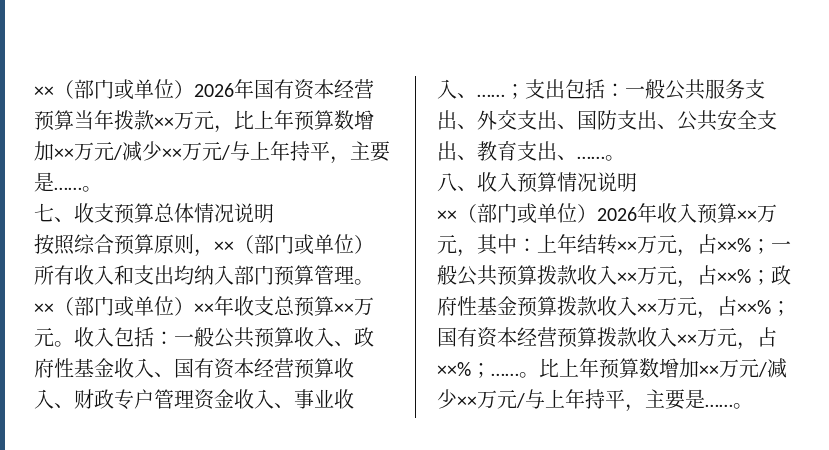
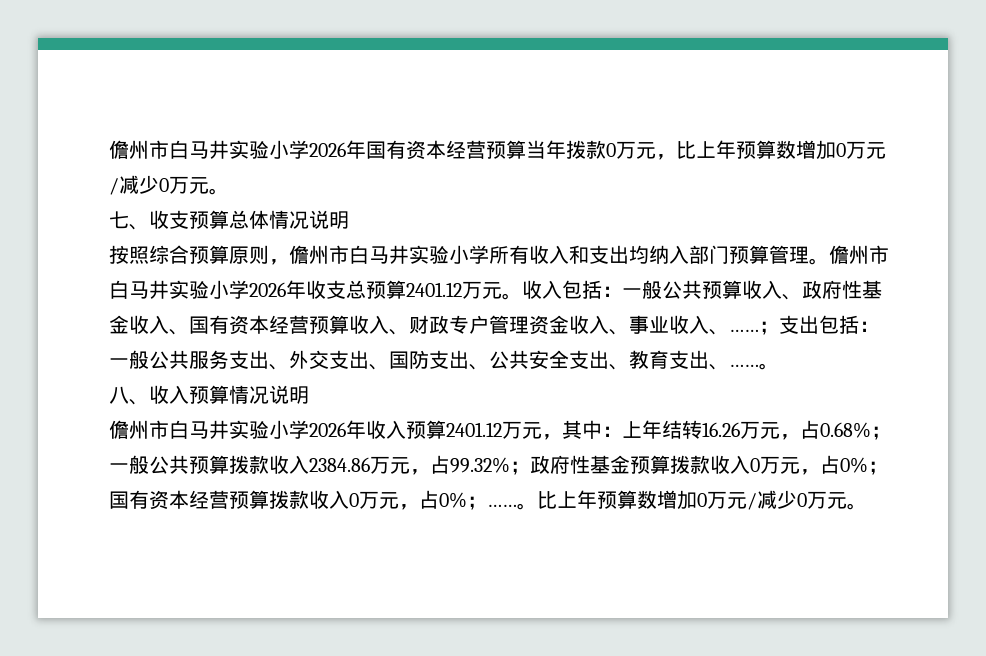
- ××（部门或单位）2026年国有资本经营预算当年拨款××万元，比上年预算数增加××万元/减少××万元/与上年持平，主要是……。
+ 儋州市白马井实验小学2026年国有资本经营预算当年拨款0万元，比上年预算数增加0万元/减少0万元。
- 按照综合预算原则，××（部门或单位）所有收入和支出均纳入部门预算管理。
+ 按照综合预算原则，儋州市白马井实验小学所有收入和支出均纳入部门预算管理。
- ××（部门或单位）××年收支总预算××万元。
+ 儋州市白马井实验小学2026年收支总预算2401.12万元。
- ××（部门或单位）2026年收入预算××万元，其中：上年结转××万元，占××%；一般公共预算拨款收入××万元，占××%；政府性基金预算拨款收入××万元，占××%；国有资本经营预算拨款收入××万元，占××%；……
+ 儋州市白马井实验小学2026年收入预算2401.12万元，其中：上年结转16.26万元，占0.68%；一般公共预算拨款收入2384.86万元，占99.32%；政府性基金预算拨款收入0万元，占0%；国有资本经营预算拨款收入0万元，占0%；……
- 。比上年预算数增加××万元/减少××万元/与上年持平，主要是……。
+ 。比上年预算数增加0万元/减少0万元。

